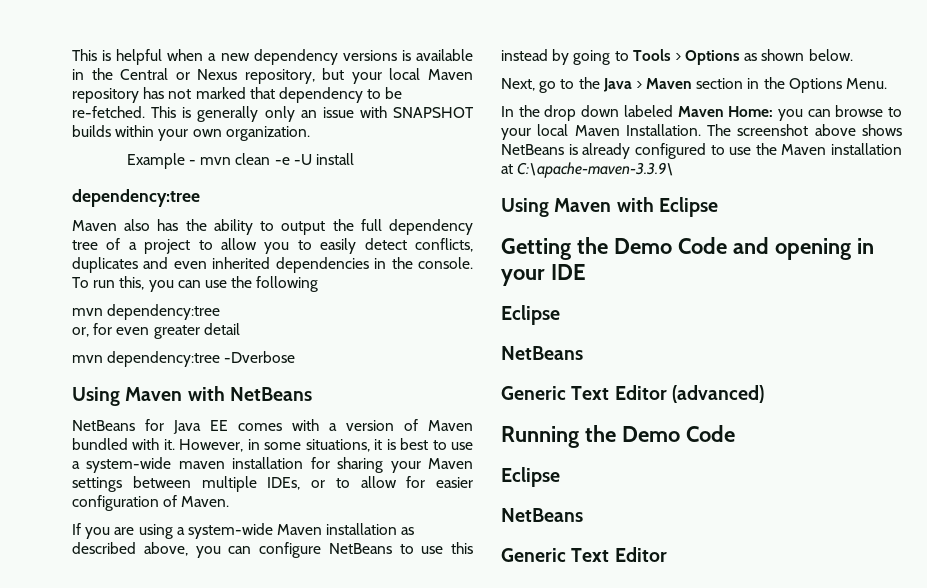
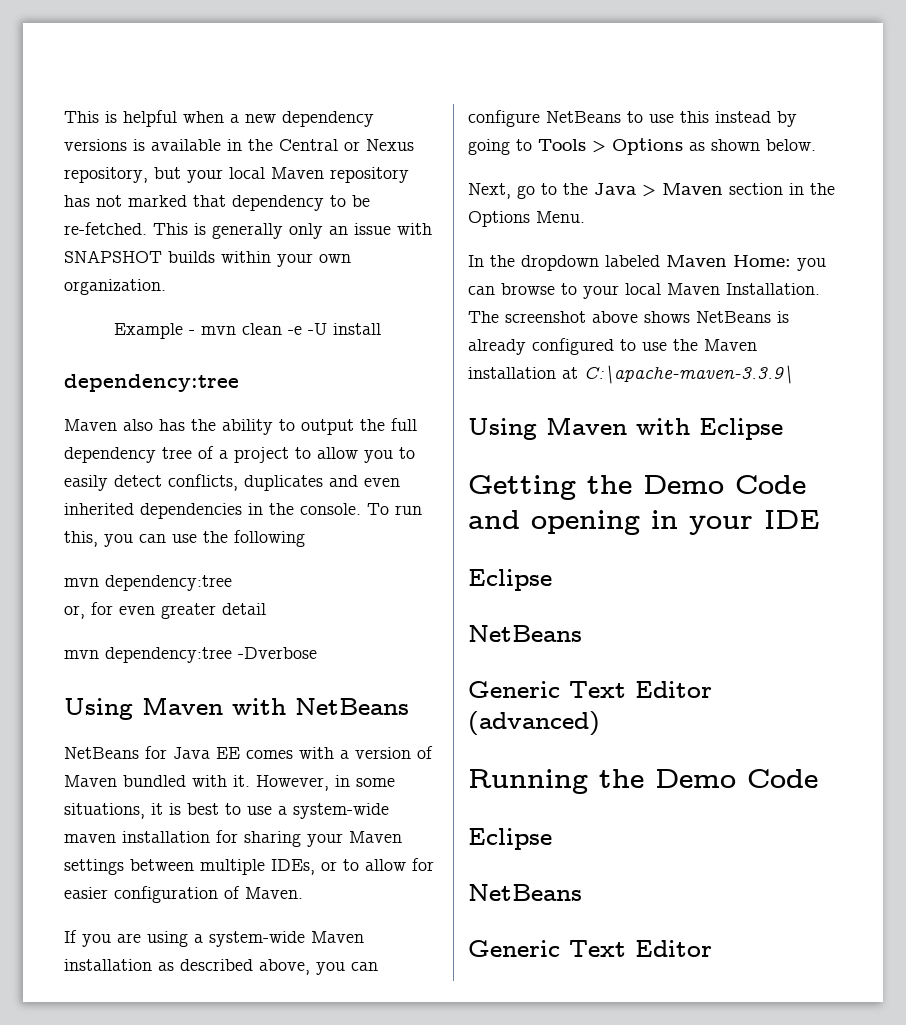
- In the drop down labeled Maven Home: you can browse to your local Maven Installation.
+ In the dropdown labeled Maven Home: you can browse to your local Maven Installation.

